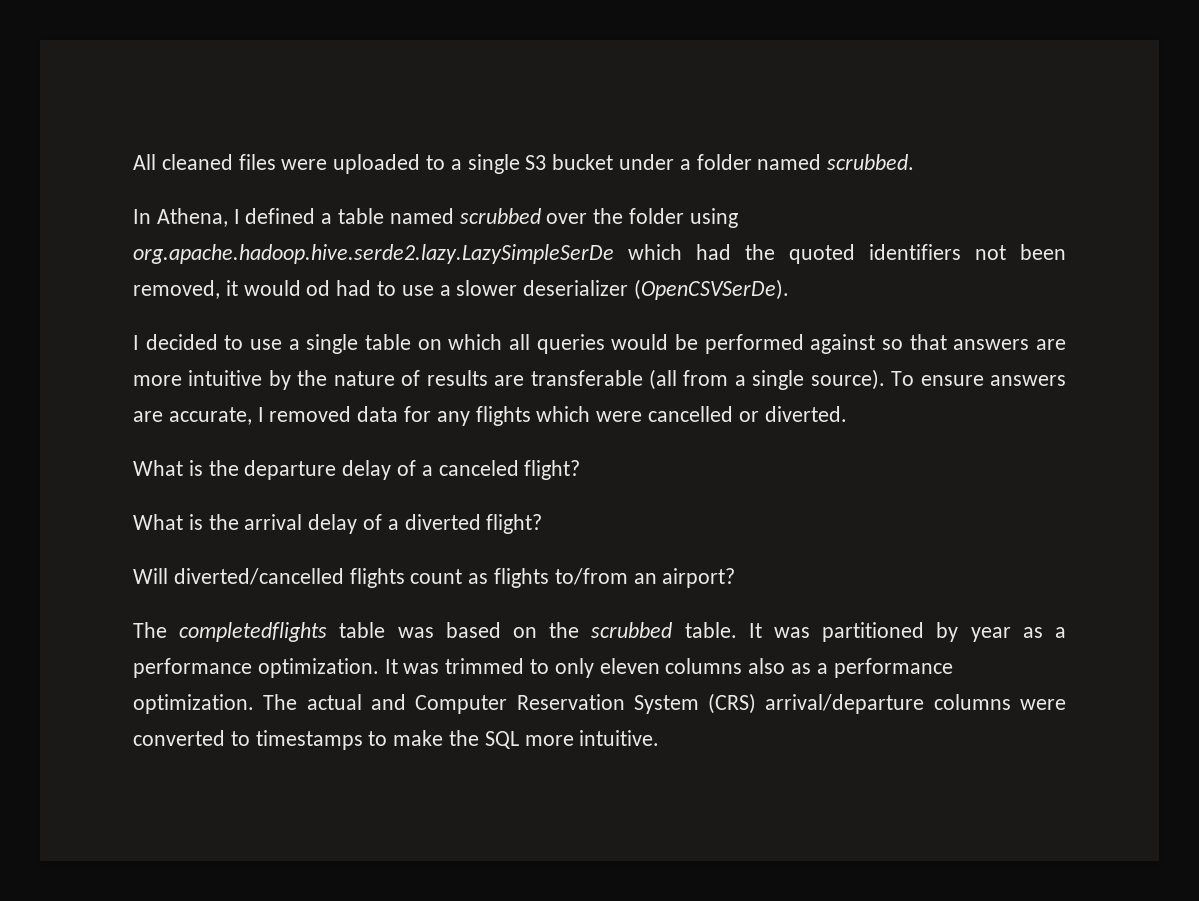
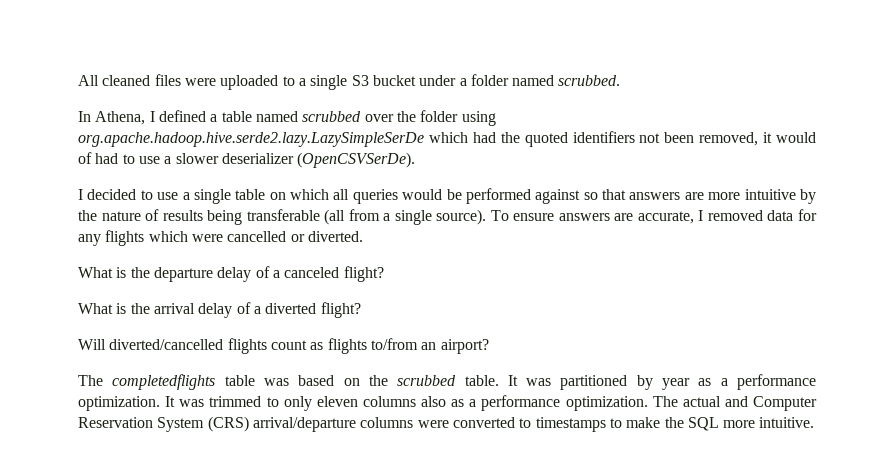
- In Athena, I defined a table named scrubbed over the folder using org.apache.hadoop.hive.serde2.lazy.LazySimpleSerDe which had the quoted identifiers not been removed, it would od had to use a slower deserializer (OpenCSVSerDe).
+ In Athena, I defined a table named scrubbed over the folder using org.apache.hadoop.hive.serde2.lazy.LazySimpleSerDe which had the quoted identifiers not been removed, it would of had to use a slower deserializer (OpenCSVSerDe).
- I decided to use a single table on which all queries would be performed against so that answers are more intuitive by the nature of results are transferable (all from a single source).
+ I decided to use a single table on which all queries would be performed against so that answers are more intuitive by the nature of results being transferable (all from a single source).

